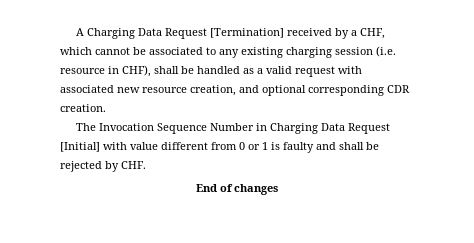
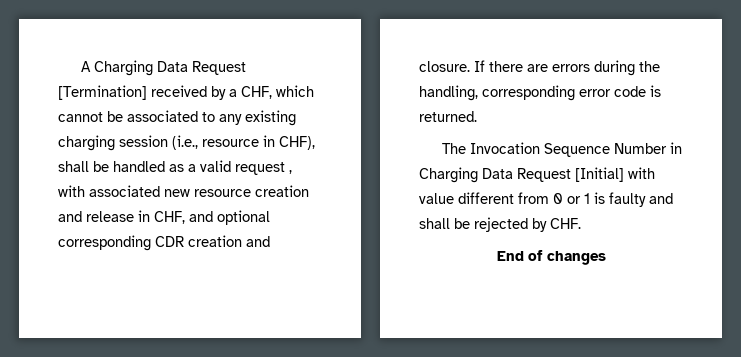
- A Charging Data Request [Termination] received by a CHF, which cannot be associated to any existing charging session (i.e. resource in CHF), shall be handled as a valid request with associated new resource creation, and optional corresponding CDR creation.
+ A Charging Data Request [Termination] received by a CHF, which cannot be associated to any existing charging session (i.e., resource in CHF), shall be handled as a valid request , with associated new resource creation and release in CHF, and optional corresponding CDR creation and closure. If there are errors during the handling, corresponding error code is returned.

